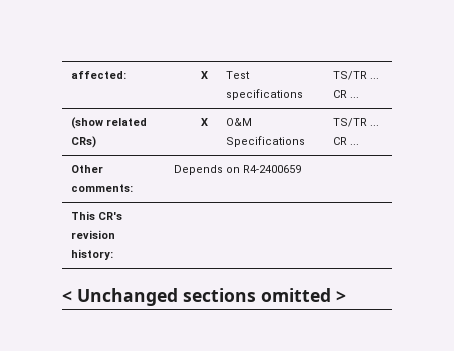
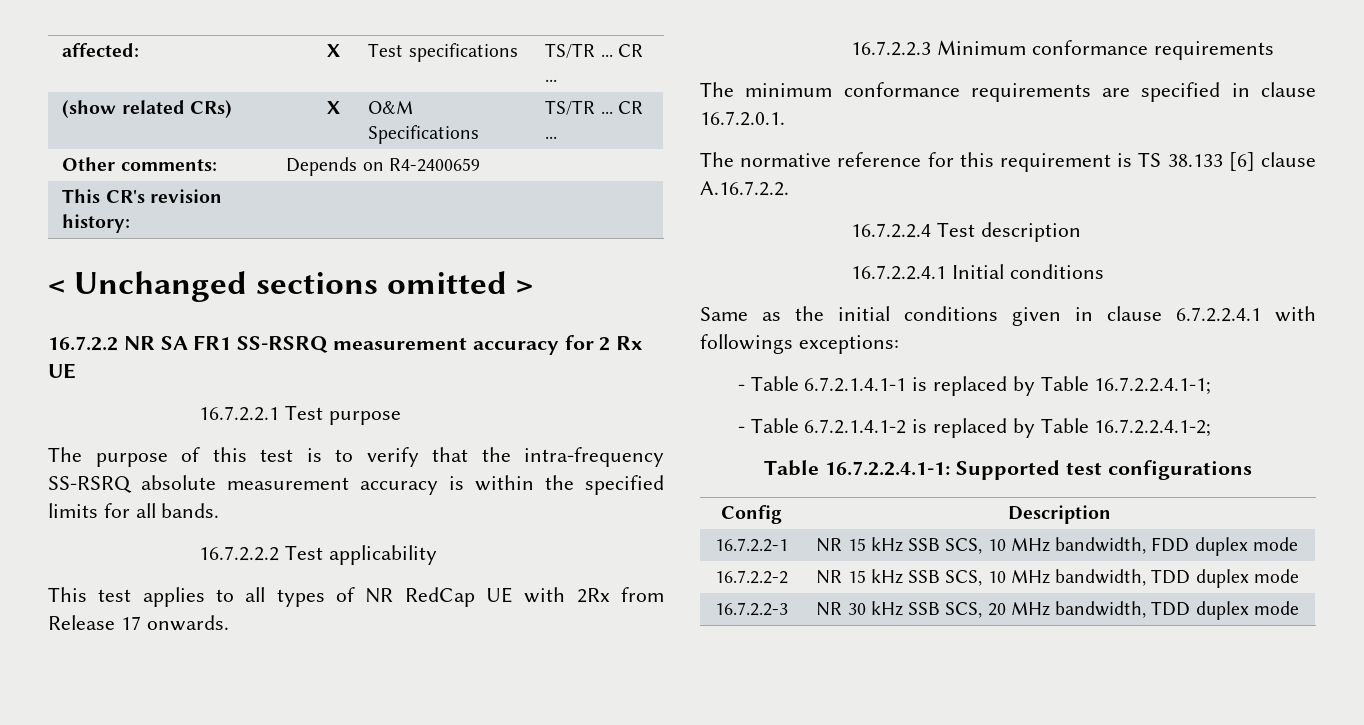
+ 16.7.2.2 NR SA FR1 SS-RSRQ measurement accuracy for 2 Rx UE
+ 16.7.2.2.1 Test purpose
+ The purpose of this test is to verify that the intra-frequency SS-RSRQ absolute measurement accuracy is within the specified limits for all bands.
+ 16.7.2.2.2 Test applicability
+ This test applies to all types of NR RedCap UE with 2Rx from Release 17 onwards.
+ 16.7.2.2.3 Minimum conformance requirements
+ The minimum conformance requirements are specified in clause 16.7.2.0.1.
+ The normative reference for this requirement is TS 38.133 [6] clause A.16.7.2.2.
+ 16.7.2.2.4 Test description
+ 16.7.2.2.4.1 Initial conditions
+ Same as the initial conditions given in clause 6.7.2.2.4.1 with followings exceptions:
+ - Table 6.7.2.1.4.1-1 is replaced by Table 16.7.2.2.4.1-1;
+ - Table 6.7.2.1.4.1-2 is replaced by Table 16.7.2.2.4.1-2;
+ Table 16.7.2.2.4.1-1: Supported test configurations
+ Config | Description
+ 16.7.2.2-1 | NR 15 kHz SSB SCS, 10 MHz bandwidth, FDD duplex mode
+ 16.7.2.2-2 | NR 15 kHz SSB SCS, 10 MHz bandwidth, TDD duplex mode
+ 16.7.2.2-3 | NR 30 kHz SSB SCS, 20 MHz bandwidth, TDD duplex mode

